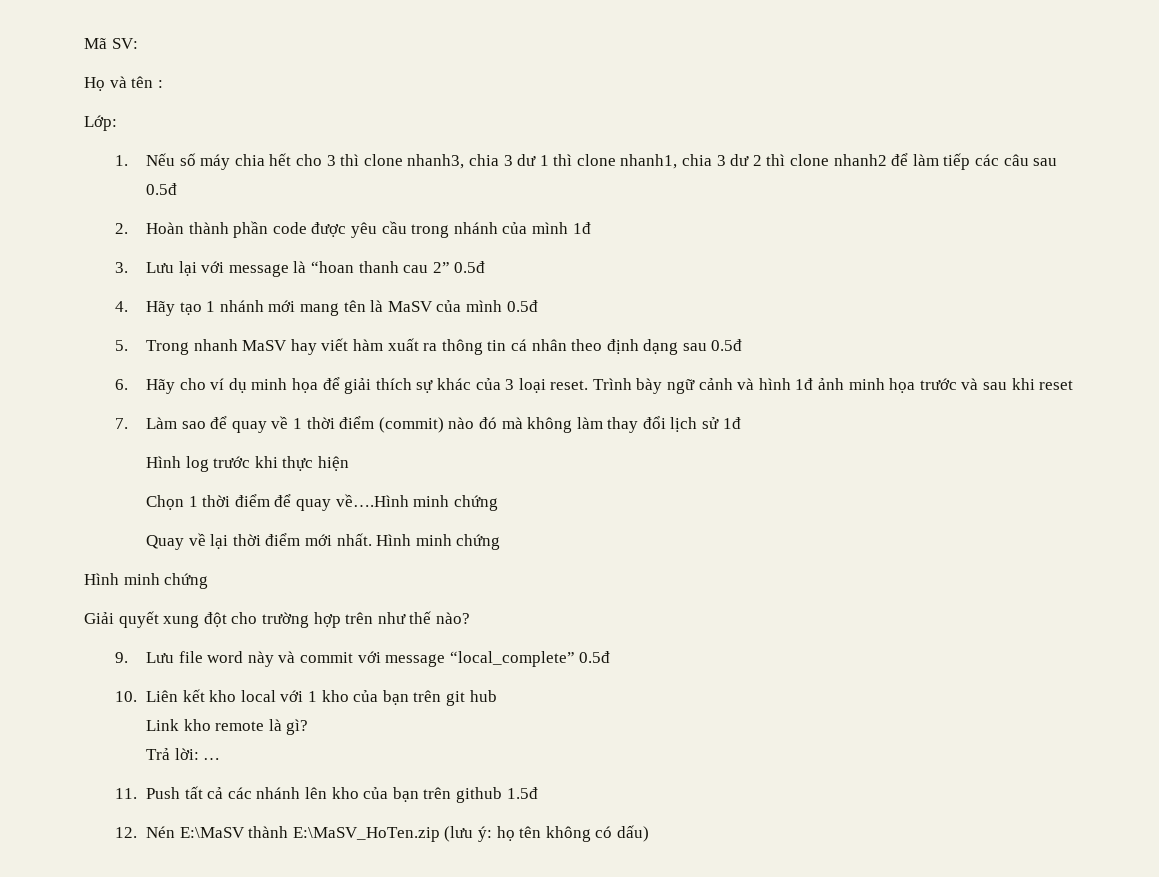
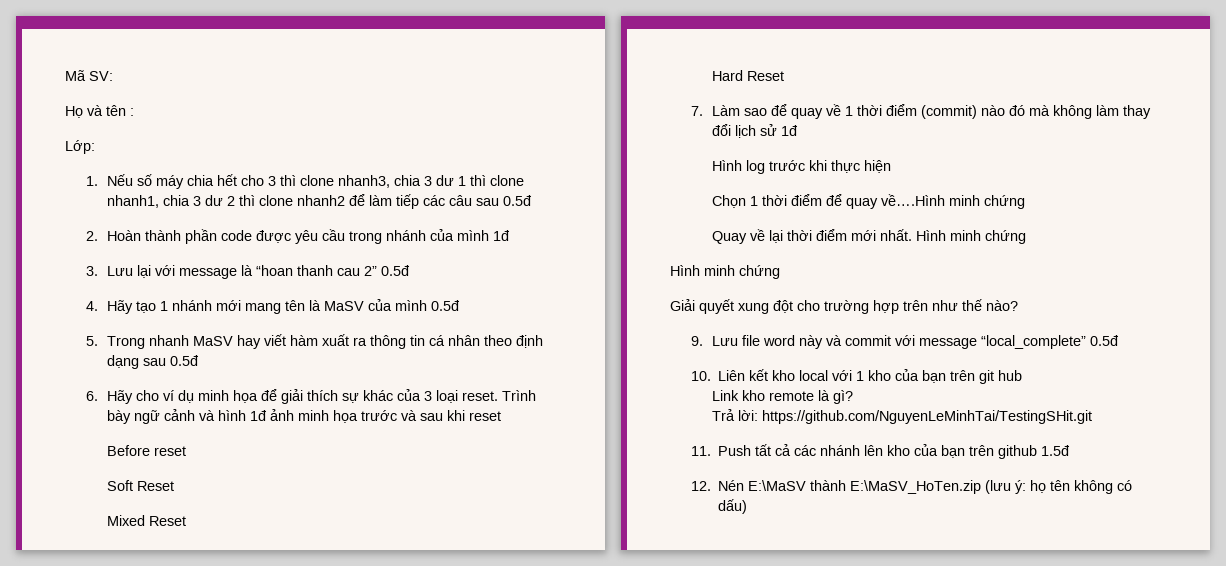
+ Before reset
+ Soft Reset
+ Mixed Reset
+ Hard Reset
- Trả lời: …
+ Trả lời: https://github.com/NguyenLeMinhTai/TestingSHit.git

